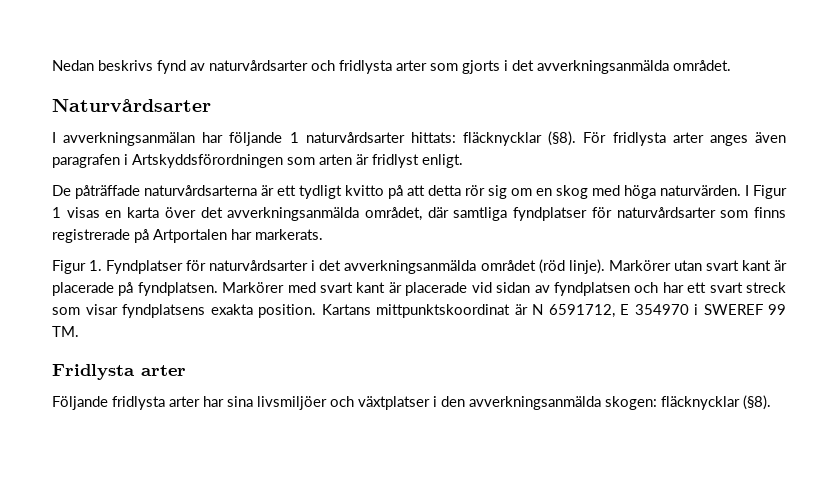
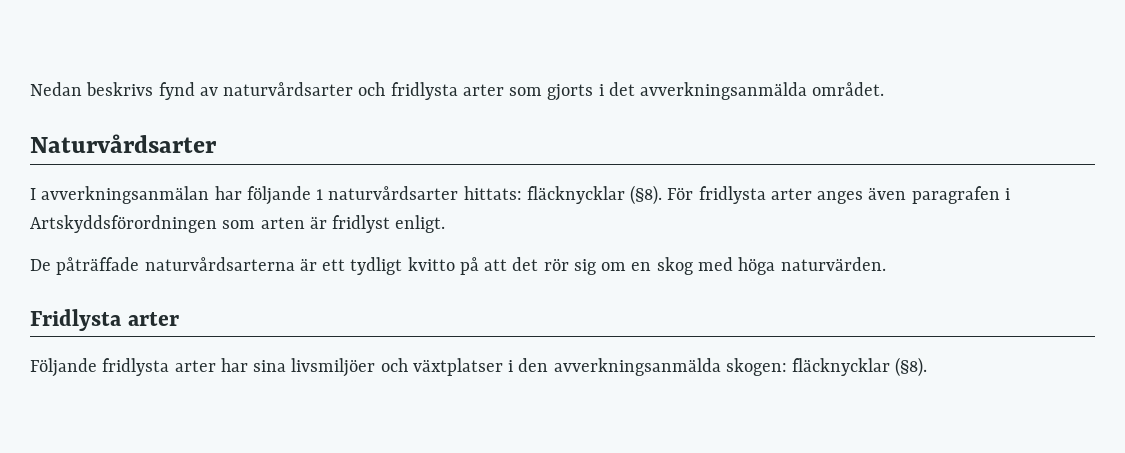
- De påträffade naturvårdsarterna är ett tydligt kvitto på att detta rör sig om en skog med höga naturvärden. I Figur 1 visas en karta över det avverkningsanmälda området, där samtliga fyndplatser för naturvårdsarter som finns registrerade på Artportalen har markerats.
- Figur 1. Fyndplatser för naturvårdsarter i det avverkningsanmälda området (röd linje). Markörer utan svart kant är placerade på fyndplatsen. Markörer med svart kant är placerade vid sidan av fyndplatsen och har ett svart streck som visar fyndplatsens exakta position. Kartans mittpunktskoordinat är N 6591712, E 354970 i SWEREF 99 TM.
+ De påträffade naturvårdsarterna är ett tydligt kvitto på att det rör sig om en skog med höga naturvärden.

